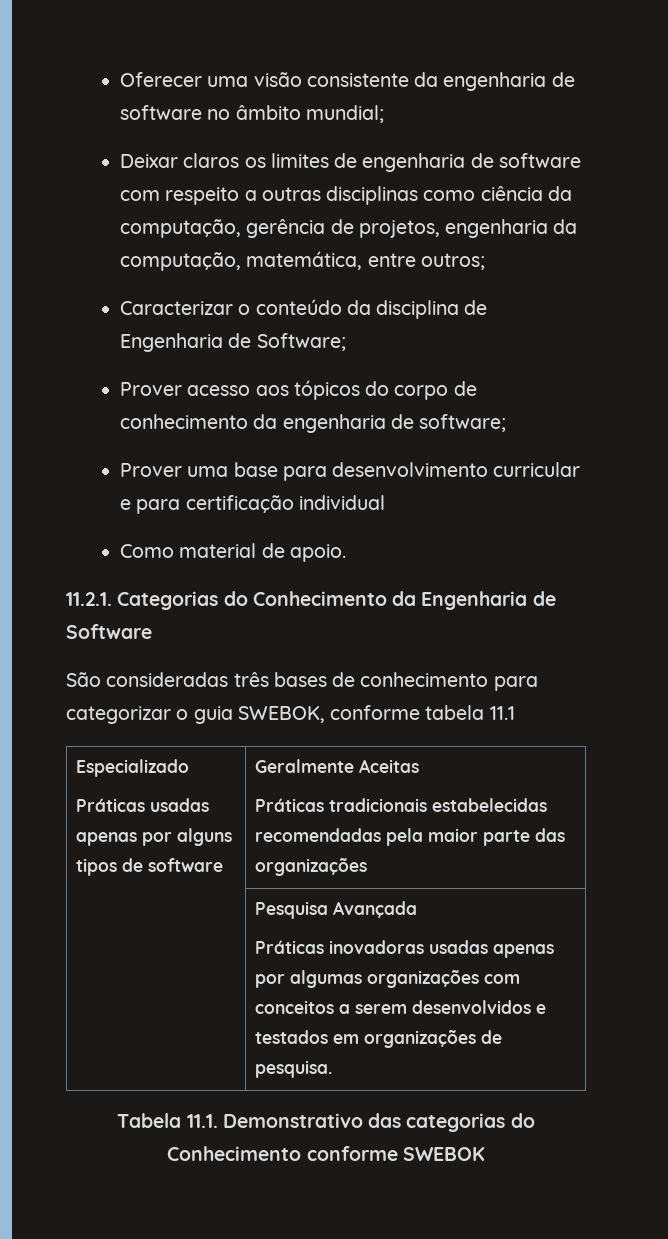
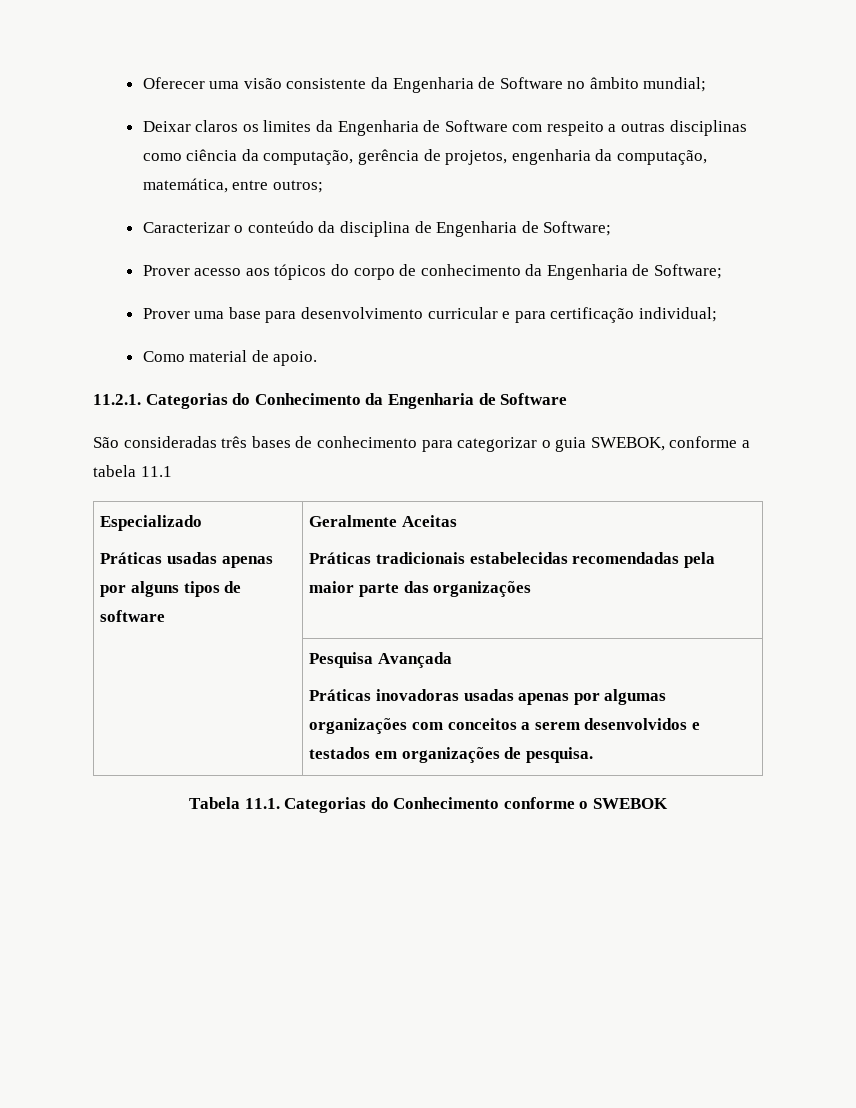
- Oferecer uma visão consistente da engenharia de software no âmbito mundial;
+ Oferecer uma visão consistente da Engenharia de Software no âmbito mundial;
- Deixar claros os limites de engenharia de software com respeito a outras disciplinas como ciência da computação, gerência de projetos, engenharia da computação, matemática, entre outros;
+ Deixar claros os limites da Engenharia de Software com respeito a outras disciplinas como ciência da computação, gerência de projetos, engenharia da computação, matemática, entre outros;
- Prover acesso aos tópicos do corpo de conhecimento da engenharia de software;
+ Prover acesso aos tópicos do corpo de conhecimento da Engenharia de Software;
- Prover uma base para desenvolvimento curricular e para certificação individual
+ Prover uma base para desenvolvimento curricular e para certificação individual;
- São consideradas três bases de conhecimento para categorizar o guia SWEBOK, conforme tabela 11.1
+ São consideradas três bases de conhecimento para categorizar o guia SWEBOK, conforme a tabela 11.1
- Tabela 11.1. Demonstrativo das categorias do Conhecimento conforme SWEBOK
+ Tabela 11.1. Categorias do Conhecimento conforme o SWEBOK

